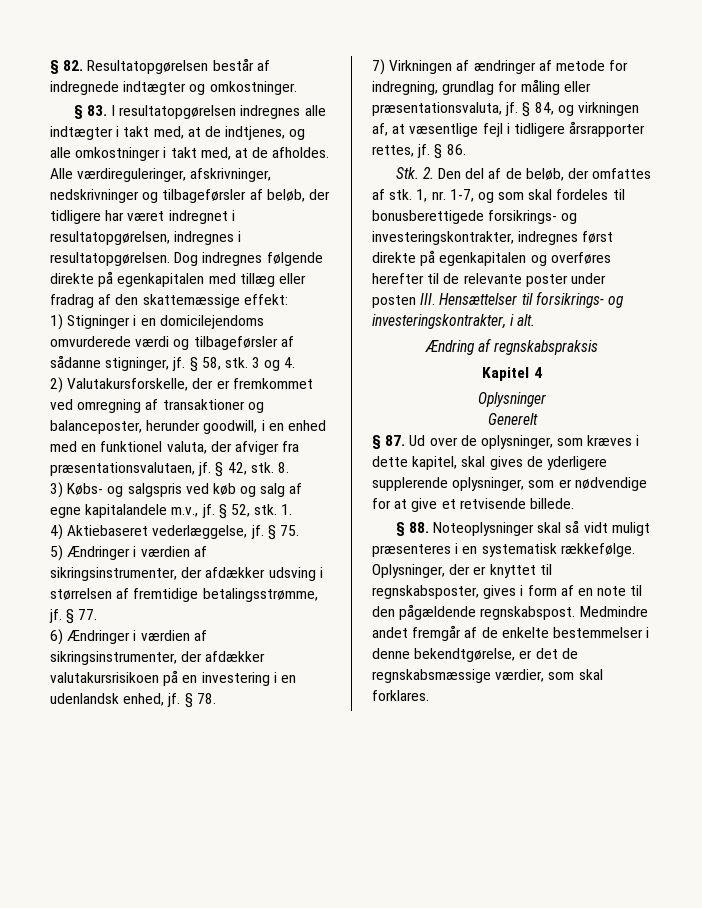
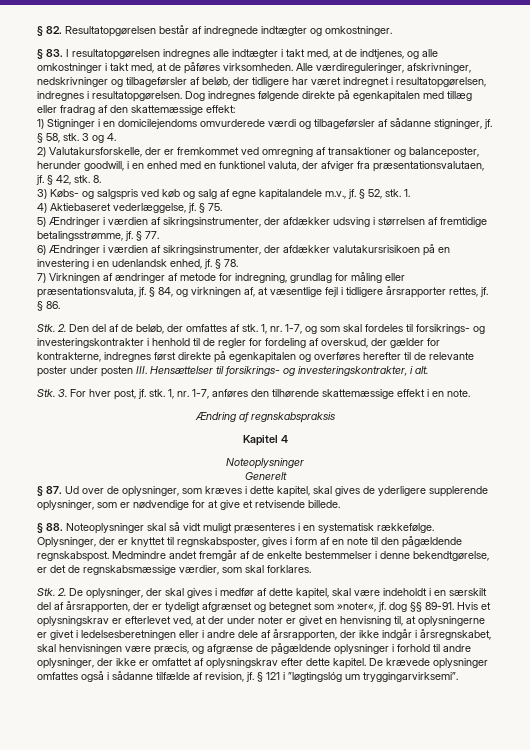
- § 83. I resultatopgørelsen indregnes alle indtægter i takt med, at de indtjenes, og alle omkostninger i takt med, at de afholdes.
+ § 83. I resultatopgørelsen indregnes alle indtægter i takt med, at de indtjenes, og alle omkostninger i takt med, at de påføres virksomheden.
- 1, nr. 1-7, og som skal fordeles til bonusberettigede forsikrings- og investeringskontrakter, indregnes først direkte på egenkapitalen og overføres herefter til de relevante poster under posten III. Hensættelser til forsikrings- og investeringskontrakter, i alt.
+ 1, nr. 1-7, og som skal fordeles til forsikrings- og investeringskontrakter i henhold til de regler for fordeling af overskud, der gælder for kontrakterne, indregnes først direkte på egenkapitalen og overføres herefter til de relevante poster under posten III. Hensættelser til forsikrings- og investeringskontrakter, i alt.
+ Stk. 3. For hver post, jf. stk. 1, nr. 1-7, anføres den tilhørende skattemæssige effekt i en note.
  Kapitel 4
- Oplysninger
+ Noteoplysninger
+ Stk. 2. De oplysninger, der skal gives i medfør af dette kapitel, skal være indeholdt i en særskilt del af årsrapporten, der er tydeligt afgrænset og betegnet som »noter«, jf. dog §§ 89-91. Hvis et oplysningskrav er efterlevet ved, at der under noter er givet en henvisning til, at oplysningerne er givet i ledelsesberetningen eller i andre dele af årsrapporten, der ikke indgår i årsregnskabet, skal henvisningen være præcis, og afgrænse de pågældende oplysninger i forhold til andre oplysninger, der ikke er omfattet af oplysningskrav efter dette kapitel. De krævede oplysninger omfattes også i sådanne tilfælde af revision, jf. § 121 i ”løgtingslóg um tryggingarvirksemi”.

